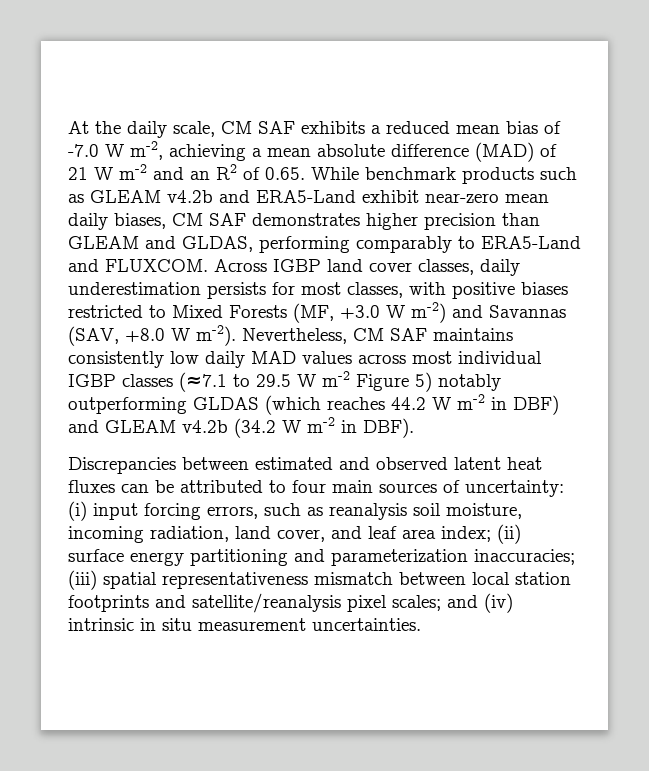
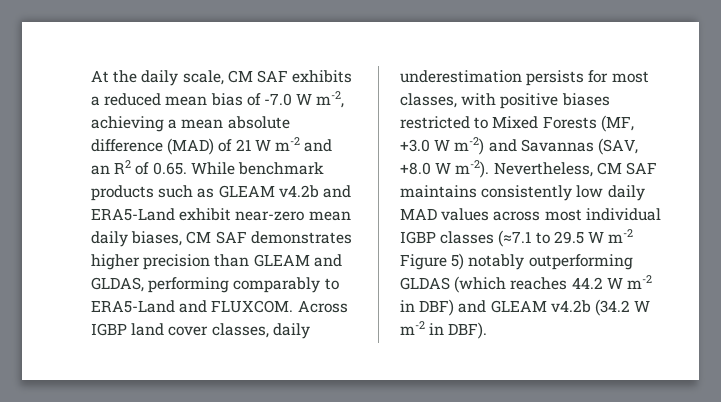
- Discrepancies between estimated and observed latent heat fluxes can be attributed to four main sources of uncertainty: (i) input forcing errors, such as reanalysis soil moisture, incoming radiation, land cover, and leaf area index; (ii) surface energy partitioning and parameterization inaccuracies; (iii) spatial representativeness mismatch between local station footprints and satellite/reanalysis pixel scales; and (iv) intrinsic in situ measurement uncertainties.

